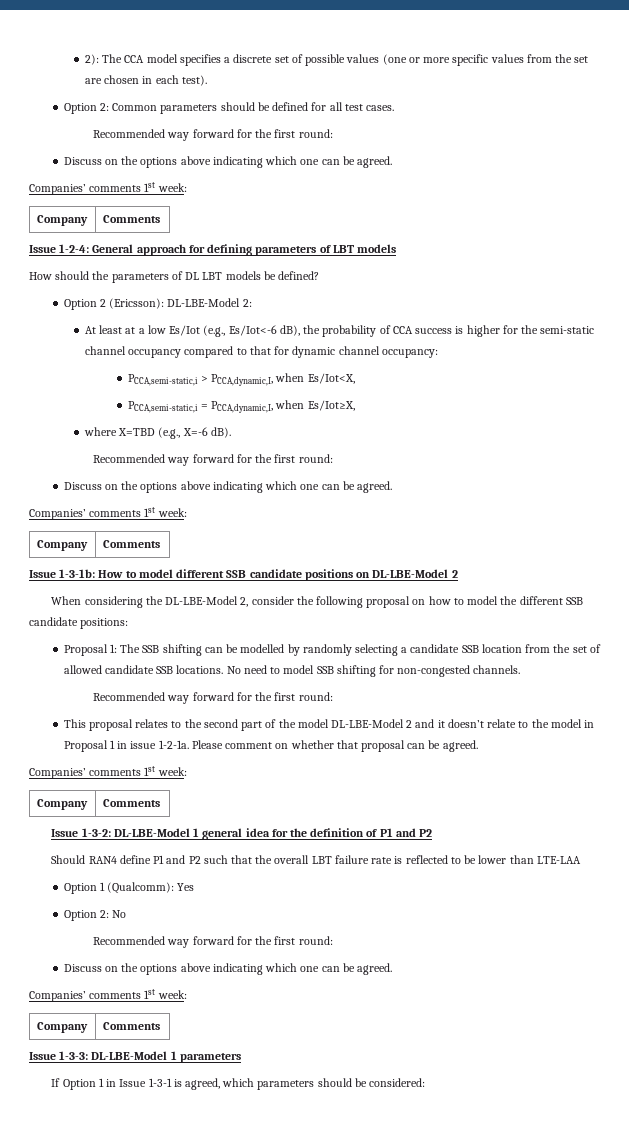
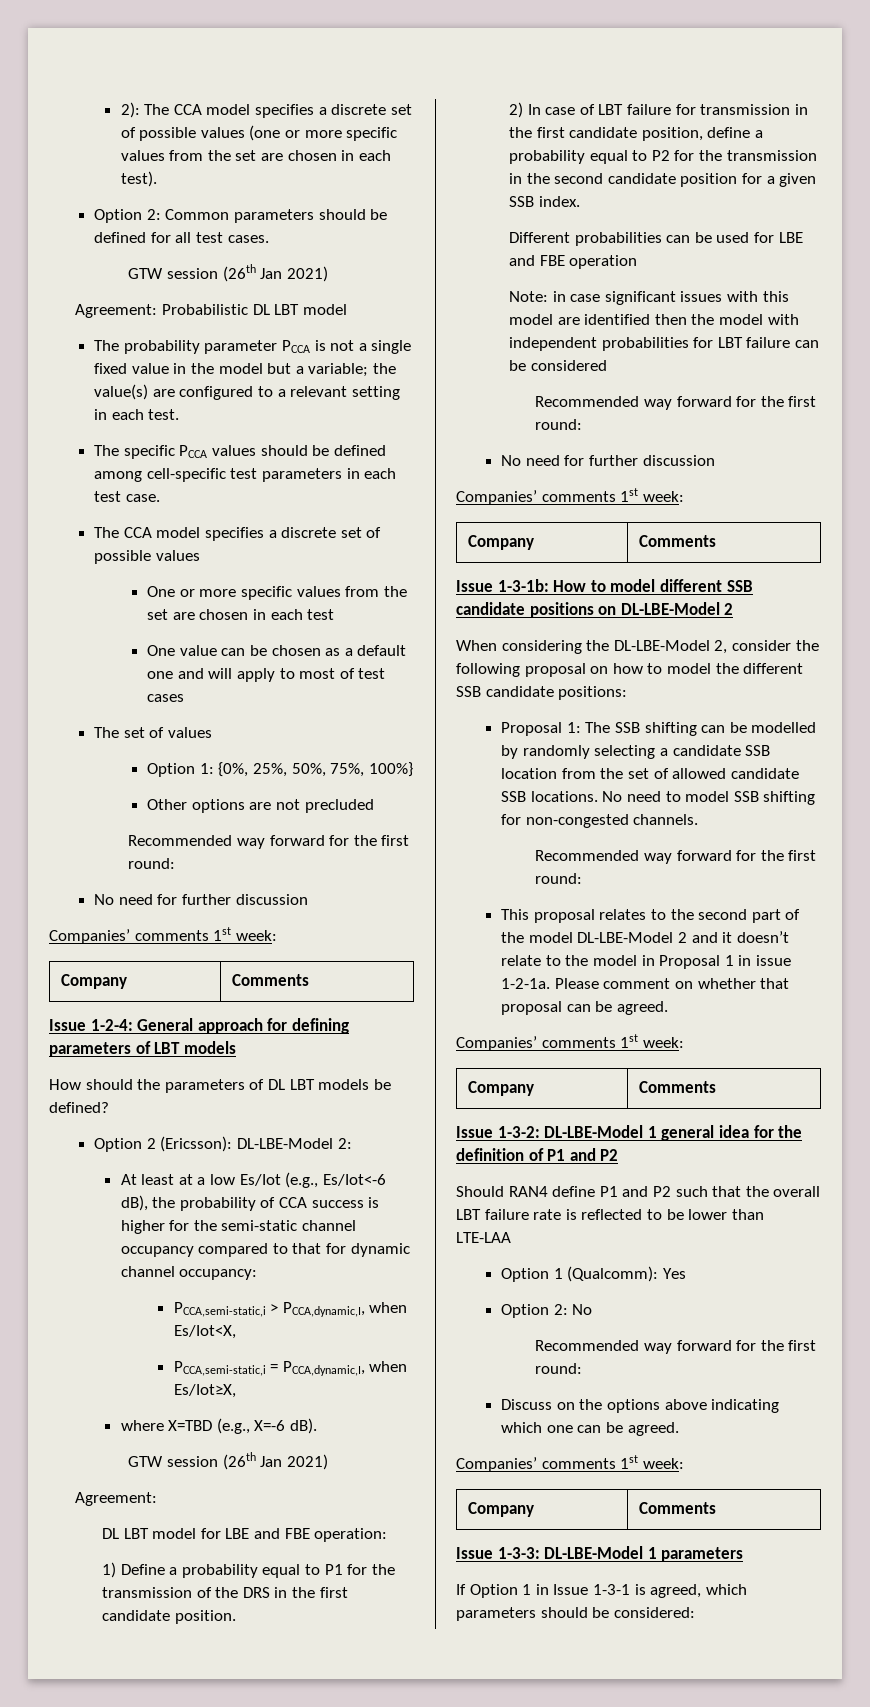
  Option 2: Common parameters should be defined for all test cases.
+ GTW session (26th Jan 2021)
+ Agreement: Probabilistic DL LBT model
+ The probability parameter PCCA is not a single fixed value in the model but a variable; the value(s) are configured to a relevant setting in each test.
+ The specific PCCA values should be defined among cell-specific test parameters in each test case.
+ The CCA model specifies a discrete set of possible values
+ One or more specific values from the set are chosen in each test
+ One value can be chosen as a default one and will apply to most of test cases
+ The set of values
+ Option 1: {0%, 25%, 50%, 75%, 100%}
+ Other options are not precluded
  Recommended way forward for the first round:
- Discuss on the options above indicating which one can be agreed.
+ No need for further discussion
  where X=TBD (e.g., X=-6 dB).
+ GTW session (26th Jan 2021)
+ Agreement:
+ DL LBT model for LBE and FBE operation:
+ 1) Define a probability equal to P1 for the transmission of the DRS in the first candidate position.
+ 2) In case of LBT failure for transmission in the first candidate position, define a probability equal to P2 for the transmission in the second candidate position for a given SSB index.
+ Different probabilities can be used for LBE and FBE operation
+ Note: in case significant issues with this model are identified then the model with independent probabilities for LBT failure can be considered
  Recommended way forward for the first round:
- Discuss on the options above indicating which one can be agreed.
+ No need for further discussion

